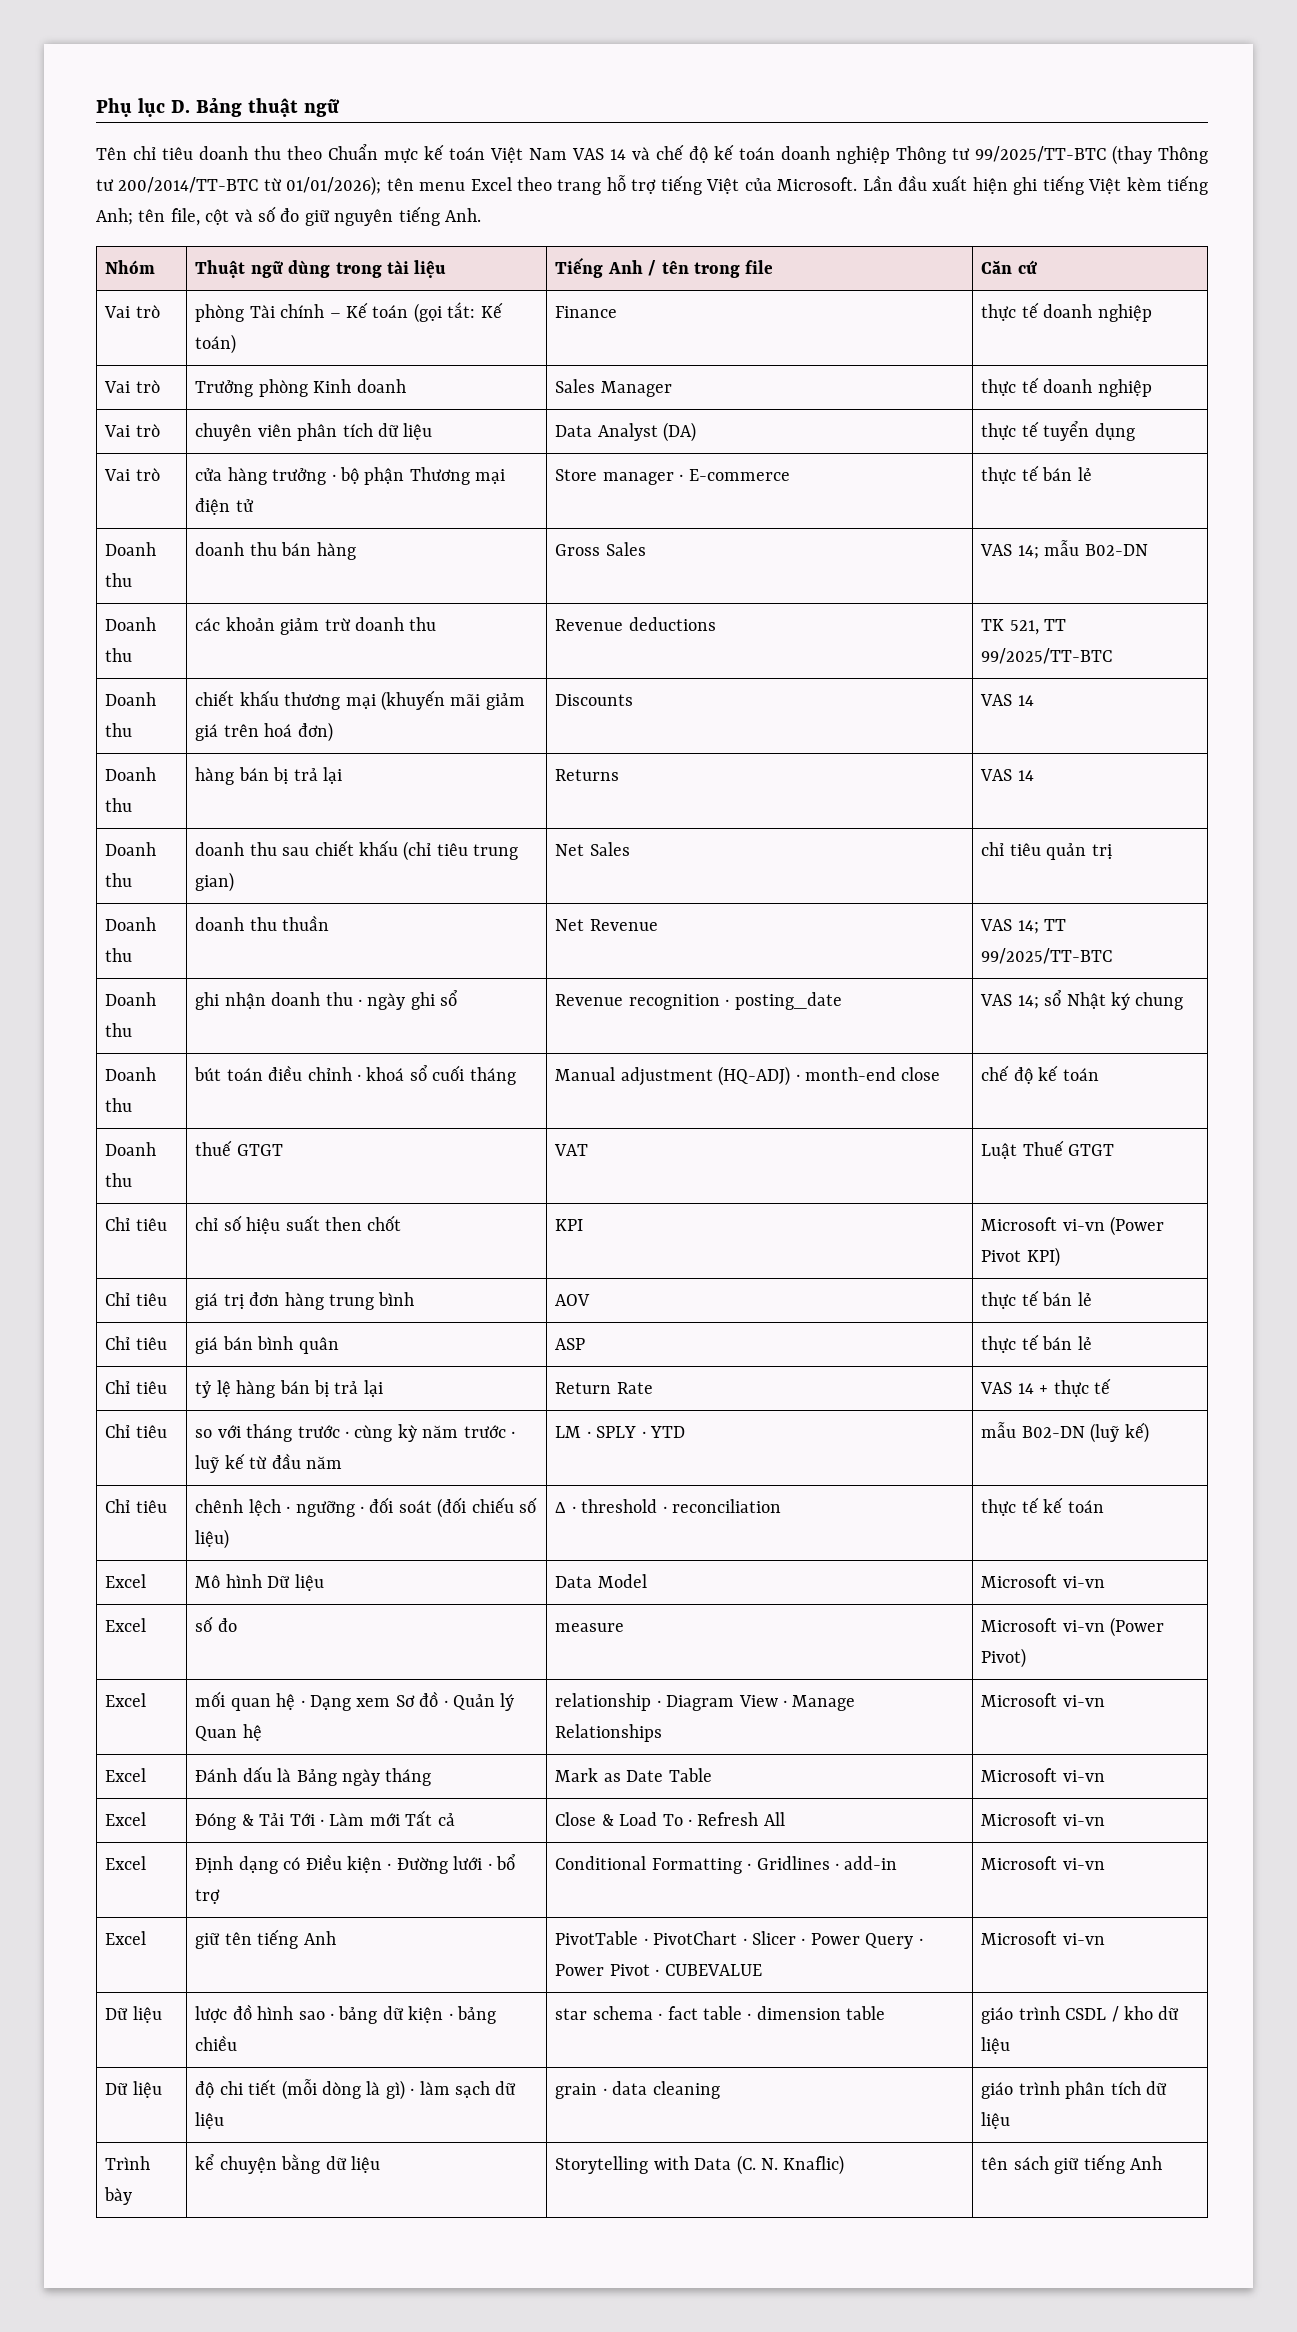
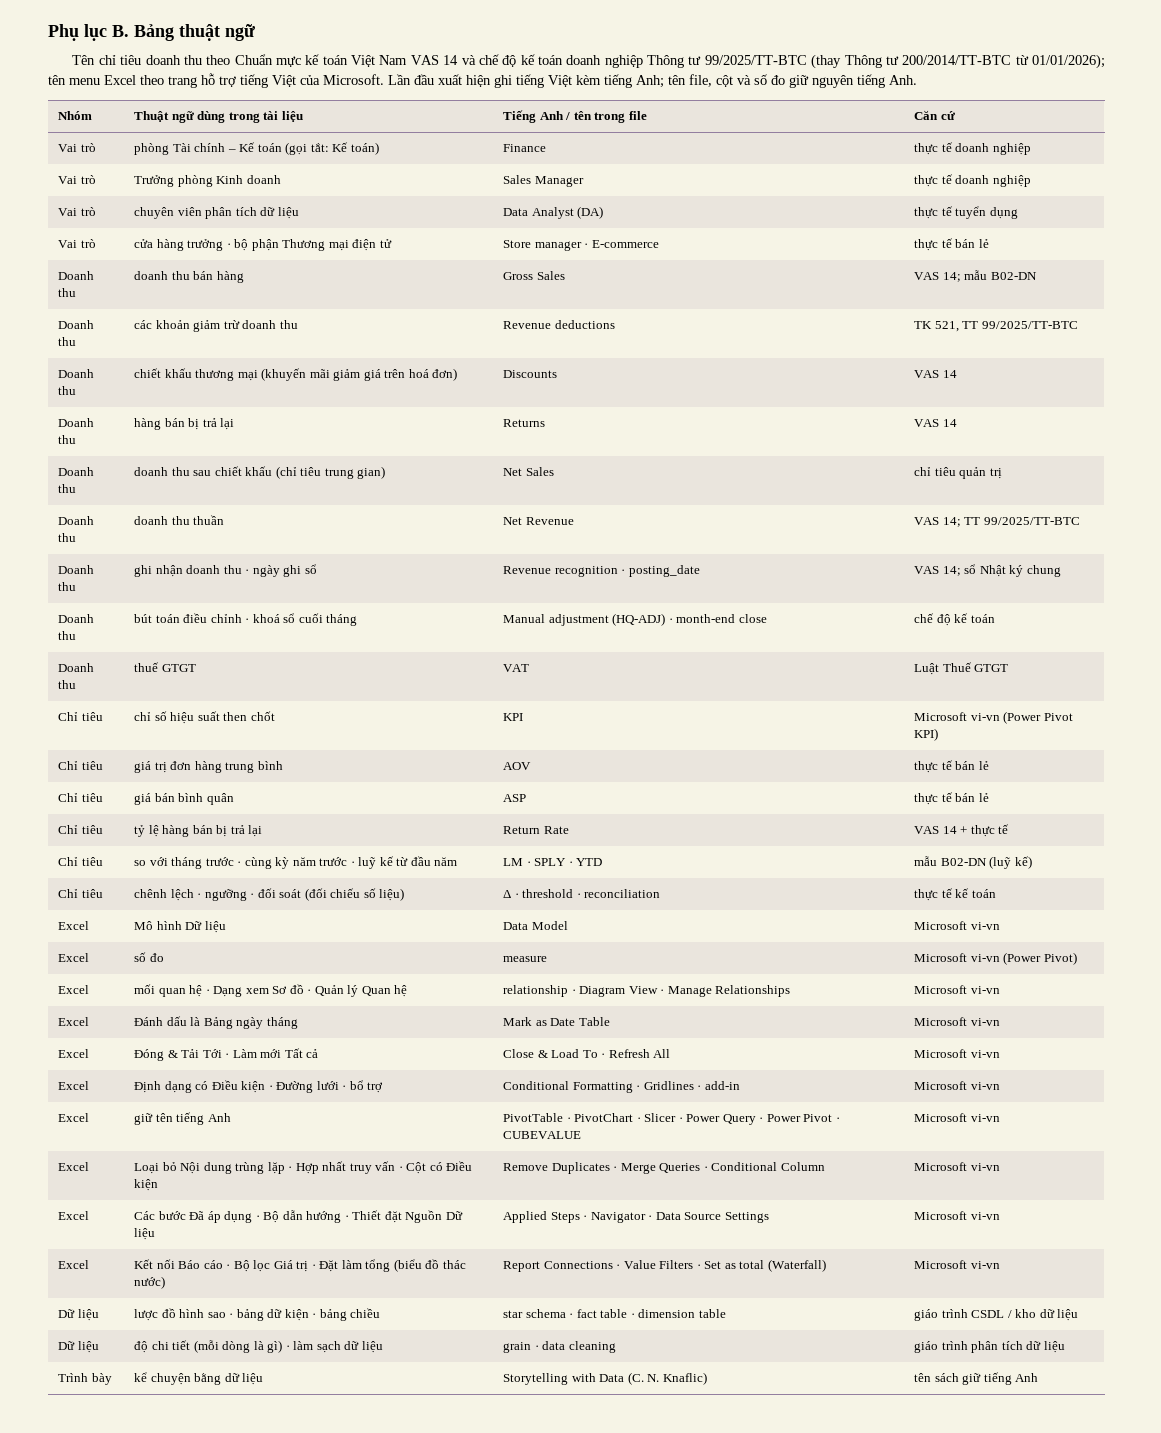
- Phụ lục D. Bảng thuật ngữ
+ Phụ lục B. Bảng thuật ngữ
+ Excel | Loại bỏ Nội dung trùng lặp · Hợp nhất truy vấn · Cột có Điều kiện | Remove Duplicates · Merge Queries · Conditional Column | Microsoft vi-vn
+ Excel | Các bước Đã áp dụng · Bộ dẫn hướng · Thiết đặt Nguồn Dữ liệu | Applied Steps · Navigator · Data Source Settings | Microsoft vi-vn
+ Excel | Kết nối Báo cáo · Bộ lọc Giá trị · Đặt làm tổng (biểu đồ thác nước) | Report Connections · Value Filters · Set as total (Waterfall) | Microsoft vi-vn

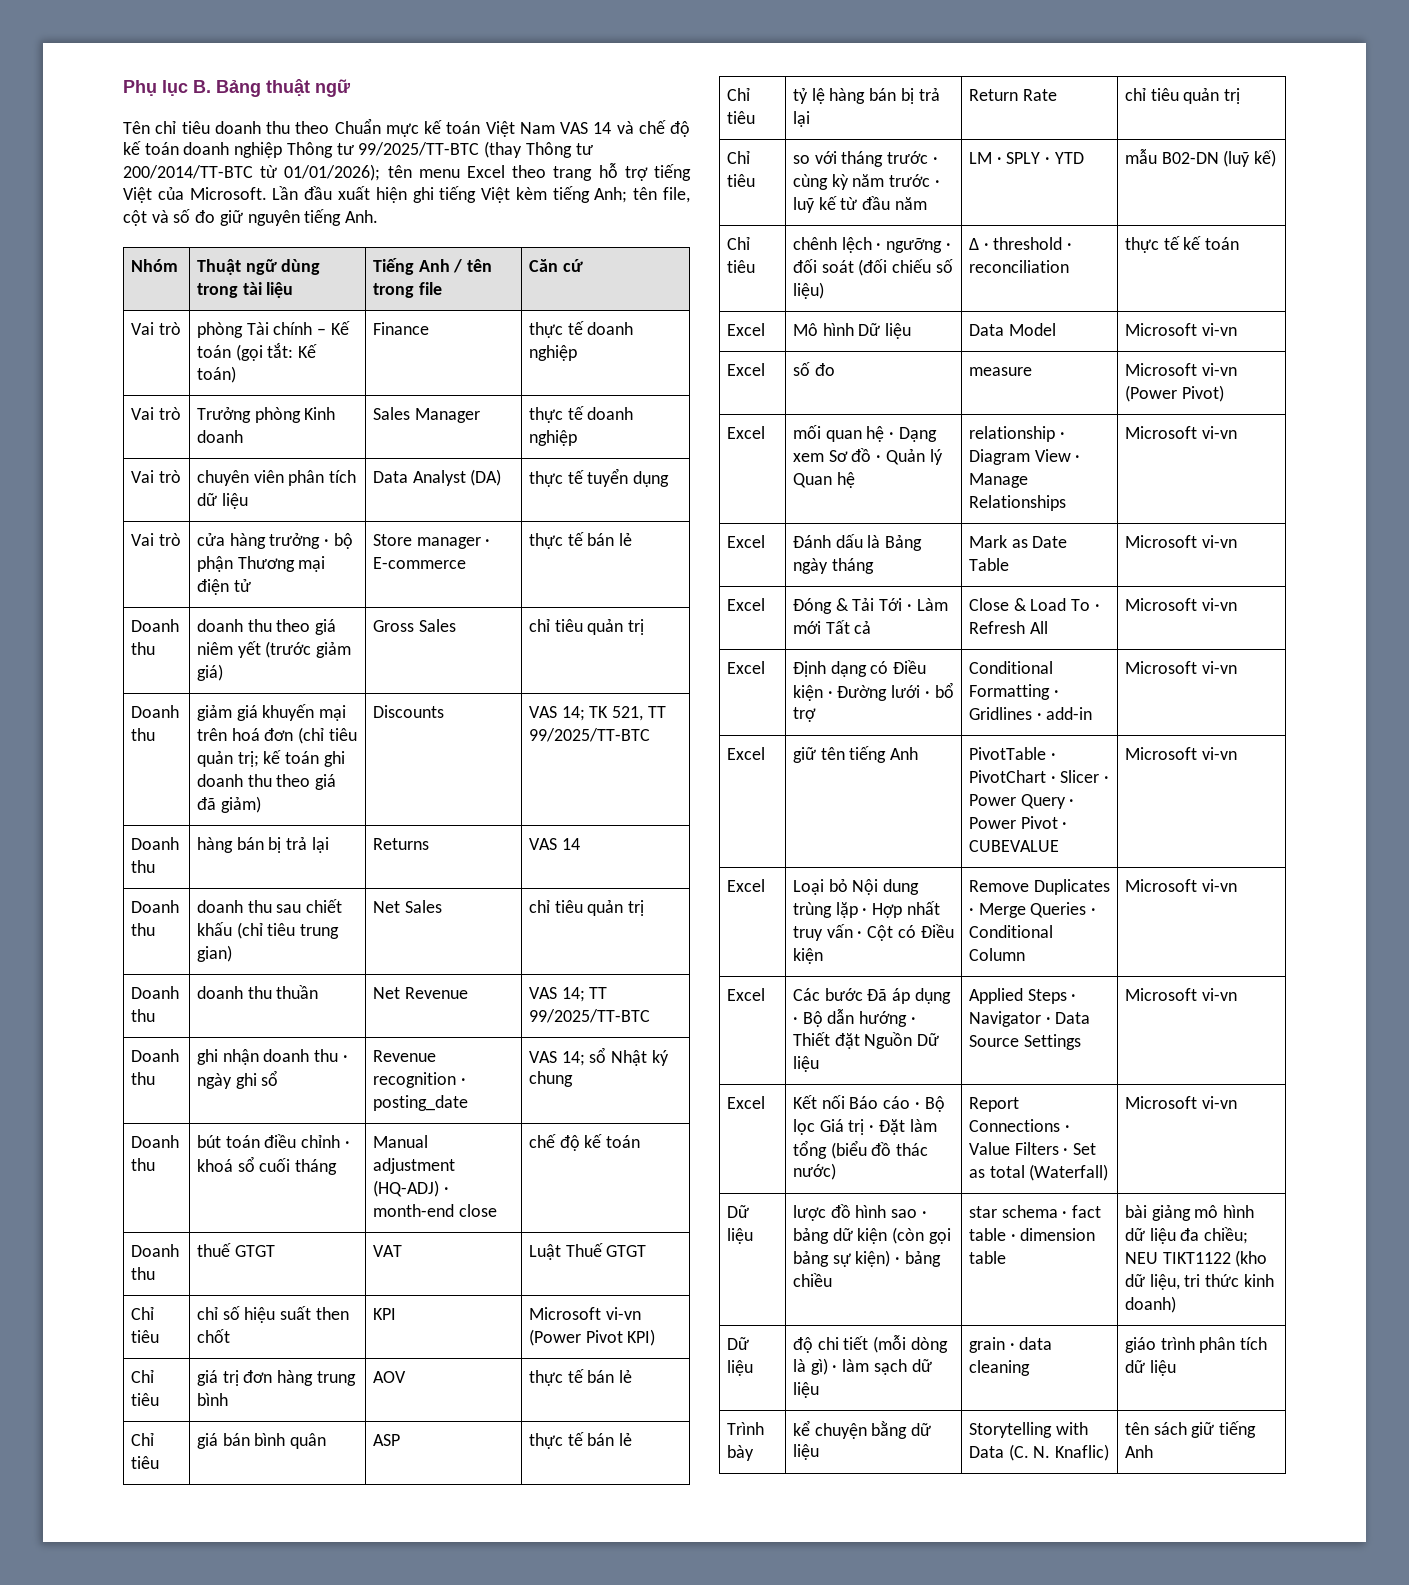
- Doanh thu | doanh thu bán hàng | Gross Sales | VAS 14; mẫu B02-DN
- Doanh thu | các khoản giảm trừ doanh thu | Revenue deductions | TK 521, TT 99/2025/TT-BTC
- Doanh thu | chiết khấu thương mại (khuyến mãi giảm giá trên hoá đơn) | Discounts | VAS 14
+ Doanh thu | doanh thu theo giá niêm yết (trước giảm giá) | Gross Sales | chỉ tiêu quản trị
+ Doanh thu | giảm giá khuyến mại trên hoá đơn (chỉ tiêu quản trị; kế toán ghi doanh thu theo giá đã giảm) | Discounts | VAS 14; TK 521, TT 99/2025/TT-BTC
- Chỉ tiêu | tỷ lệ hàng bán bị trả lại | Return Rate | VAS 14 + thực tế
+ Chỉ tiêu | tỷ lệ hàng bán bị trả lại | Return Rate | chỉ tiêu quản trị
- lược đồ hình sao · bảng dữ kiện · bảng chiều
+ lược đồ hình sao · bảng dữ kiện (còn gọi bảng sự kiện) · bảng chiều
- giáo trình CSDL / kho dữ liệu
+ bài giảng mô hình dữ liệu đa chiều; NEU TIKT1122 (kho dữ liệu, tri thức kinh doanh)

